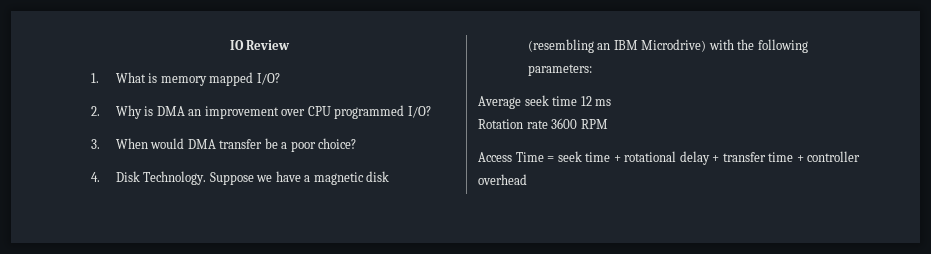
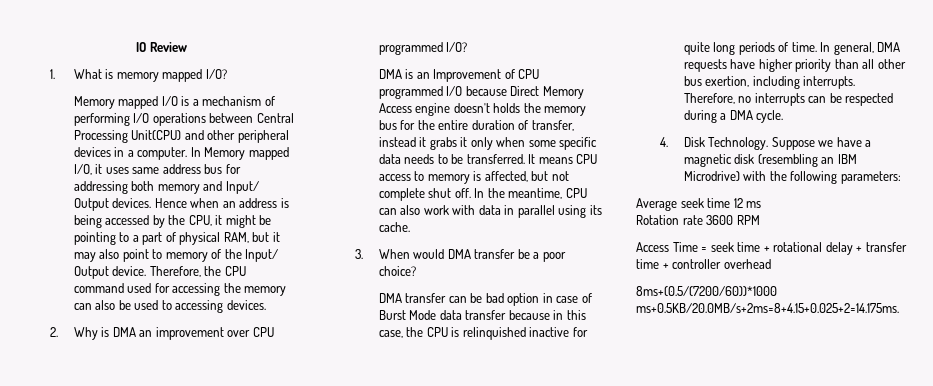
+ Memory mapped I/O is a mechanism of performing I/O operations between Central Processing Unit(CPU) and other peripheral devices in a computer. In Memory mapped I/O, it uses same address bus for addressing both memory and Input/ Output devices. Hence when an address is being accessed by the CPU, it might be pointing to a part of physical RAM, but it may also point to memory of the Input/ Output device. Therefore, the CPU command used for accessing the memory can also be used to accessing devices.
+ DMA is an Improvement of CPU programmed I/O because Direct Memory Access engine doesn't holds the memory bus for the entire duration of transfer, instead it grabs it only when some specific data needs to be transferred. It means CPU access to memory is affected, but not complete shut off. In the meantime, CPU can also work with data in parallel using its cache.
+ DMA transfer can be bad option in case of Burst Mode data transfer because in this case, the CPU is relinquished inactive for quite long periods of time. In general, DMA requests have higher priority than all other bus exertion, including interrupts. Therefore, no interrupts can be respected during a DMA cycle.
+ 8ms+(0.5/(7200/60))*1000 ms+0.5KB/20.0MB/s+2ms=8+4.15+0.025+2=14.175ms.

